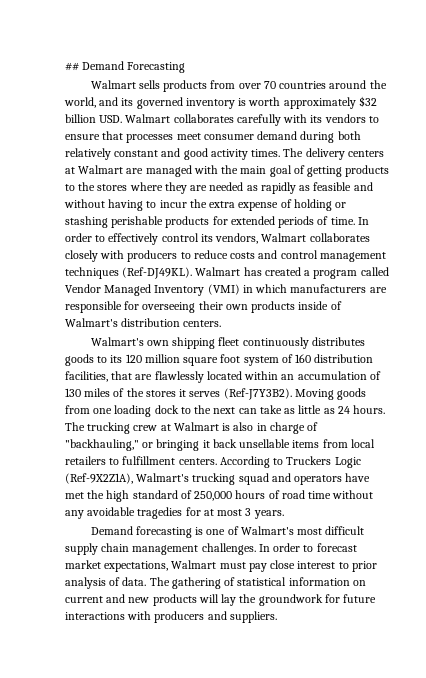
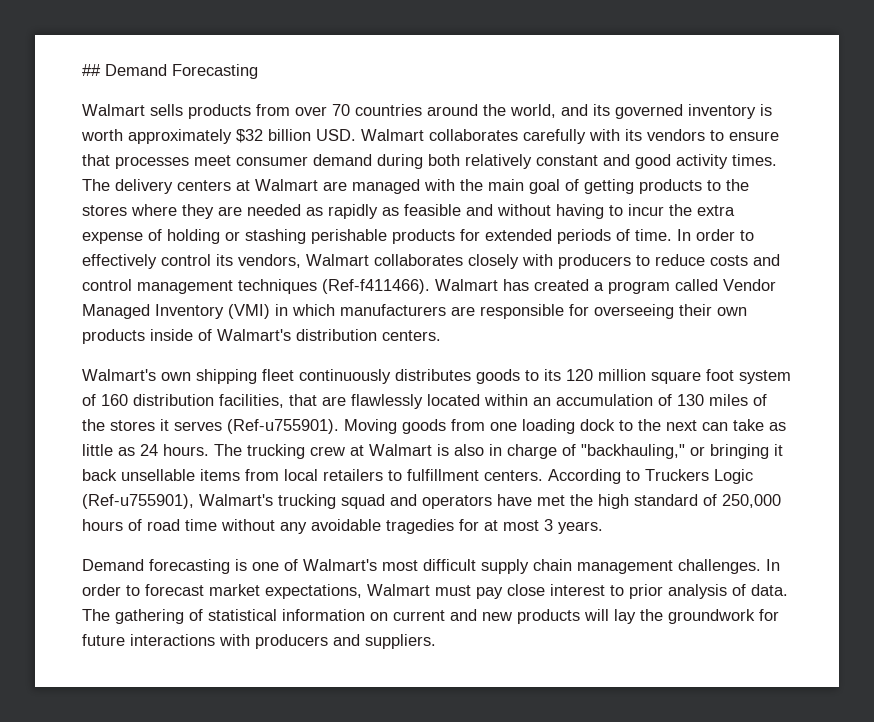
- In order to effectively control its vendors, Walmart collaborates closely with producers to reduce costs and control management techniques (Ref-DJ49KL).
+ In order to effectively control its vendors, Walmart collaborates closely with producers to reduce costs and control management techniques (Ref-f411466).
- Walmart's own shipping fleet continuously distributes goods to its 120 million square foot system of 160 distribution facilities, that are flawlessly located within an accumulation of 130 miles of the stores it serves (Ref-J7Y3B2).
+ Walmart's own shipping fleet continuously distributes goods to its 120 million square foot system of 160 distribution facilities, that are flawlessly located within an accumulation of 130 miles of the stores it serves (Ref-u755901).
- According to Truckers Logic (Ref-9X2Z1A), Walmart's trucking squad and operators have met the high standard of 250,000 hours of road time without any avoidable tragedies for at most 3 years.
+ According to Truckers Logic (Ref-u755901), Walmart's trucking squad and operators have met the high standard of 250,000 hours of road time without any avoidable tragedies for at most 3 years.

